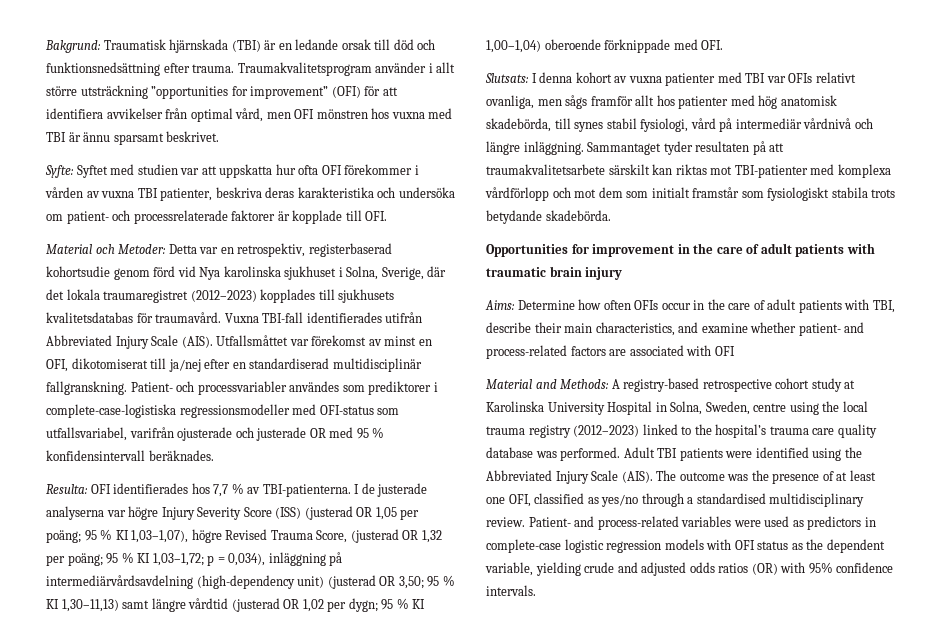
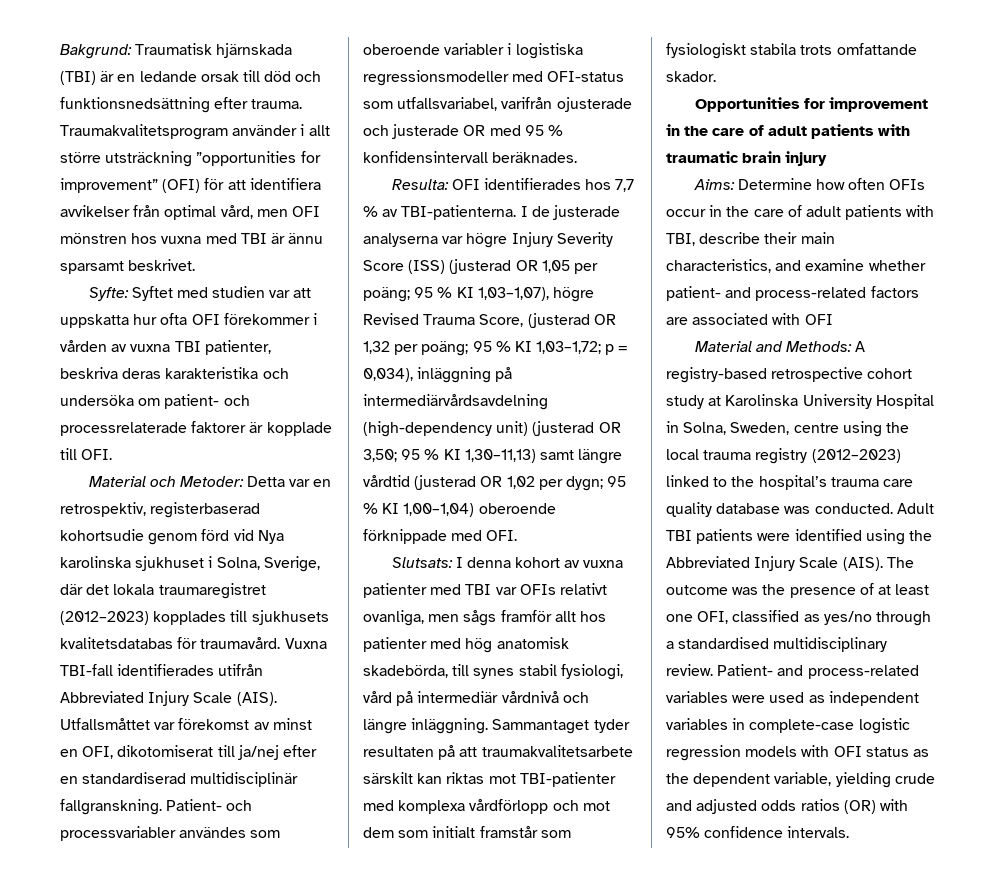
- Patient- och processvariabler användes som prediktorer i complete-case-logistiska regressionsmodeller med OFI-status som utfallsvariabel, varifrån ojusterade och justerade OR med 95 % konfidensintervall beräknades.
+ Patient- och processvariabler användes som oberoende variabler i logistiska regressionsmodeller med OFI-status som utfallsvariabel, varifrån ojusterade och justerade OR med 95 % konfidensintervall beräknades.
- Sammantaget tyder resultaten på att traumakvalitetsarbete särskilt kan riktas mot TBI-patienter med komplexa vårdförlopp och mot dem som initialt framstår som fysiologiskt stabila trots betydande skadebörda.
+ Sammantaget tyder resultaten på att traumakvalitetsarbete särskilt kan riktas mot TBI-patienter med komplexa vårdförlopp och mot dem som initialt framstår som fysiologiskt stabila trots omfattande skador.
- Material and Methods: A registry-based retrospective cohort study at Karolinska University Hospital in Solna, Sweden, centre using the local trauma registry (2012–2023) linked to the hospital’s trauma care quality database was performed.
+ Material and Methods: A registry-based retrospective cohort study at Karolinska University Hospital in Solna, Sweden, centre using the local trauma registry (2012–2023) linked to the hospital’s trauma care quality database was conducted.
- Patient- and process-related variables were used as predictors in complete-case logistic regression models with OFI status as the dependent variable, yielding crude and adjusted odds ratios (OR) with 95% confidence intervals.
+ Patient- and process-related variables were used as independent variables in complete-case logistic regression models with OFI status as the dependent variable, yielding crude and adjusted odds ratios (OR) with 95% confidence intervals.

